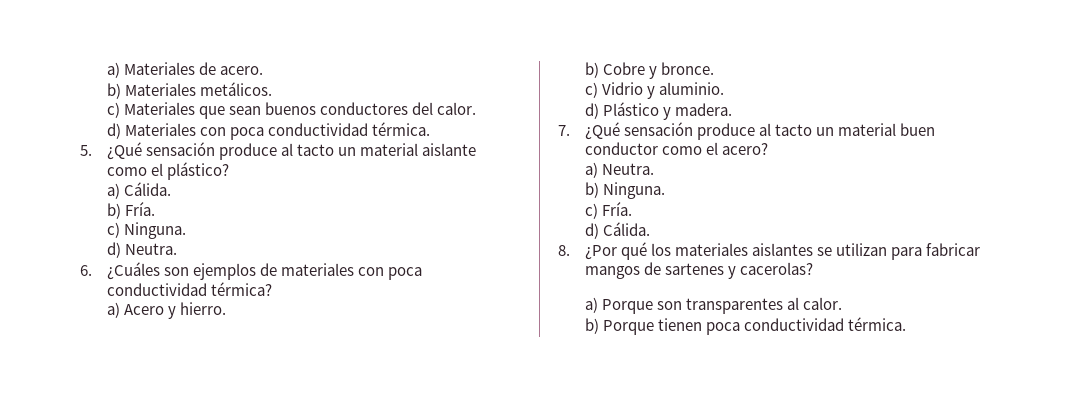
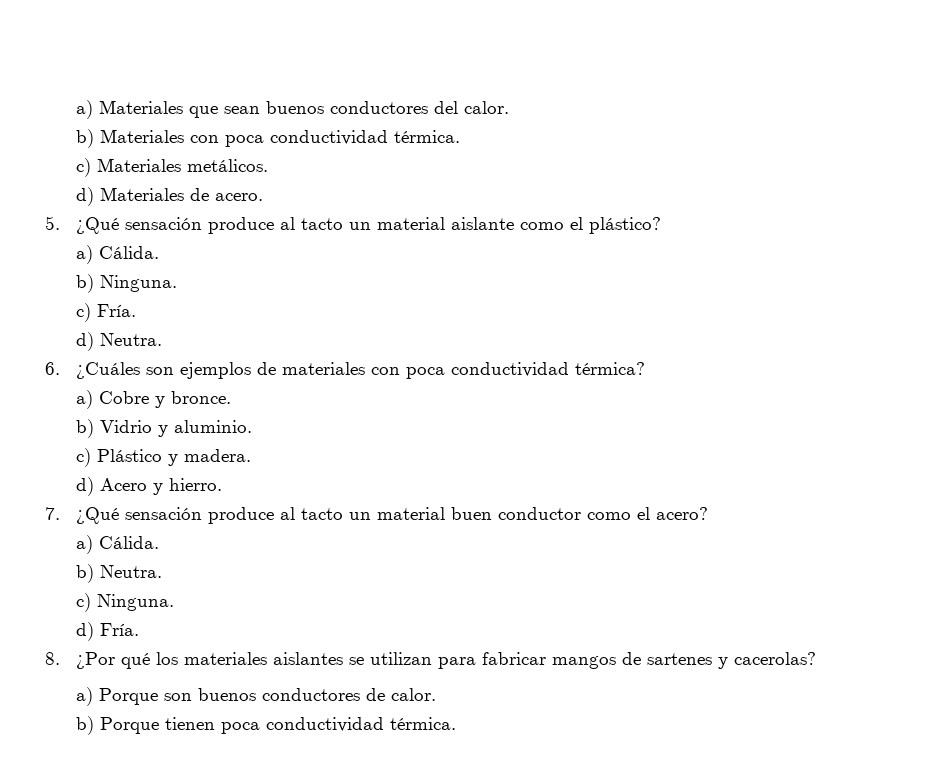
- a) Materiales de acero.
- b) Materiales metálicos.
- c) Materiales que sean buenos conductores del calor.
+ a) Materiales que sean buenos conductores del calor.
- d) Materiales con poca conductividad térmica.
+ b) Materiales con poca conductividad térmica.
+ c) Materiales metálicos.
+ d) Materiales de acero.
- b) Fría.
- c) Ninguna.
+ b) Ninguna.
+ c) Fría.
- a) Acero y hierro.
- b) Cobre y bronce.
+ a) Cobre y bronce.
- c) Vidrio y aluminio.
+ b) Vidrio y aluminio.
- d) Plástico y madera.
+ c) Plástico y madera.
+ d) Acero y hierro.
  7. ¿Qué sensación produce al tacto un material buen conductor como el acero?
- a) Neutra.
- b) Ninguna.
- c) Fría.
- d) Cálida.
+ a) Cálida.
+ b) Neutra.
+ c) Ninguna.
+ d) Fría.
- a) Porque son transparentes al calor.
+ a) Porque son buenos conductores de calor.

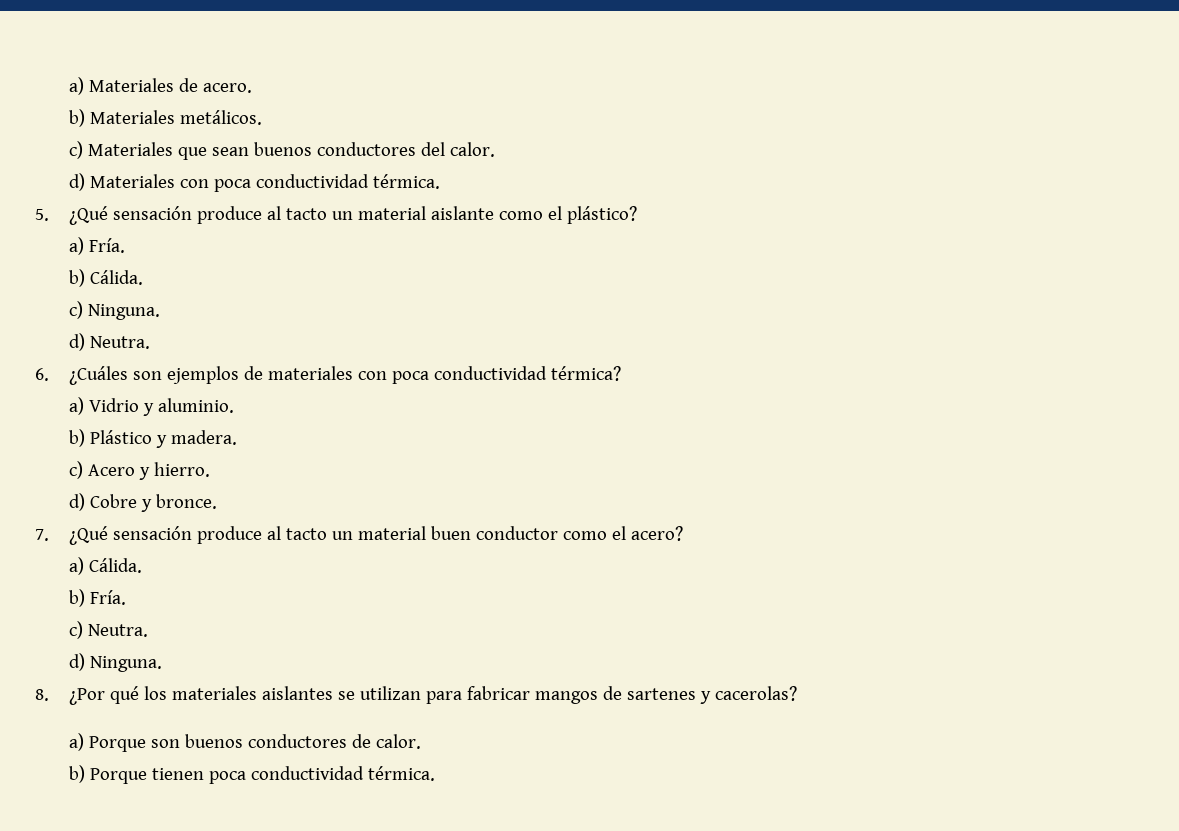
- a) Materiales que sean buenos conductores del calor.
+ a) Materiales de acero.
+ b) Materiales metálicos.
+ c) Materiales que sean buenos conductores del calor.
- b) Materiales con poca conductividad térmica.
+ d) Materiales con poca conductividad térmica.
- c) Materiales metálicos.
- d) Materiales de acero.
  5. ¿Qué sensación produce al tacto un material aislante como el plástico?
- a) Cálida.
- b) Ninguna.
- c) Fría.
+ a) Fría.
+ b) Cálida.
+ c) Ninguna.
- a) Cobre y bronce.
- b) Vidrio y aluminio.
+ a) Vidrio y aluminio.
- c) Plástico y madera.
+ b) Plástico y madera.
- d) Acero y hierro.
+ c) Acero y hierro.
+ d) Cobre y bronce.
- b) Neutra.
- c) Ninguna.
- d) Fría.
+ b) Fría.
+ c) Neutra.
+ d) Ninguna.

